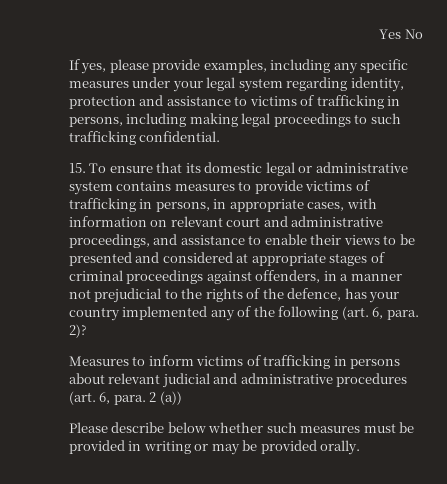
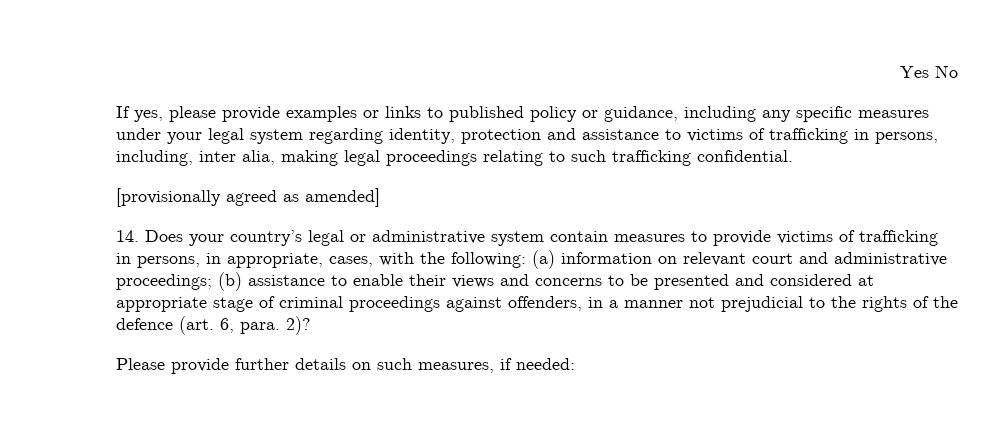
- If yes, please provide examples, including any specific measures under your legal system regarding identity, protection and assistance to victims of trafficking in persons, including making legal proceedings to such trafficking confidential.
+ If yes, please provide examples or links to published policy or guidance, including any specific measures under your legal system regarding identity, protection and assistance to victims of trafficking in persons, including, inter alia, making legal proceedings relating to such trafficking confidential.
- 15. To ensure that its domestic legal or administrative system contains measures to provide victims of trafficking in persons, in appropriate cases, with information on relevant court and administrative proceedings, and assistance to enable their views to be presented and considered at appropriate stages of criminal proceedings against offenders, in a manner not prejudicial to the rights of the defence, has your country implemented any of the following (art. 6, para. 2)?
- Measures to inform victims of trafficking in persons about relevant judicial and administrative procedures (art. 6, para. 2 (a))
- Please describe below whether such measures must be provided in writing or may be provided orally.
+ [provisionally agreed as amended]
+ 14. Does your country’s legal or administrative system contain measures to provide victims of trafficking in persons, in appropriate, cases, with the following: (a) information on relevant court and administrative proceedings; (b) assistance to enable their views and concerns to be presented and considered at appropriate stage of criminal proceedings against offenders, in a manner not prejudicial to the rights of the defence (art. 6, para. 2)?
+ Please provide further details on such measures, if needed:

